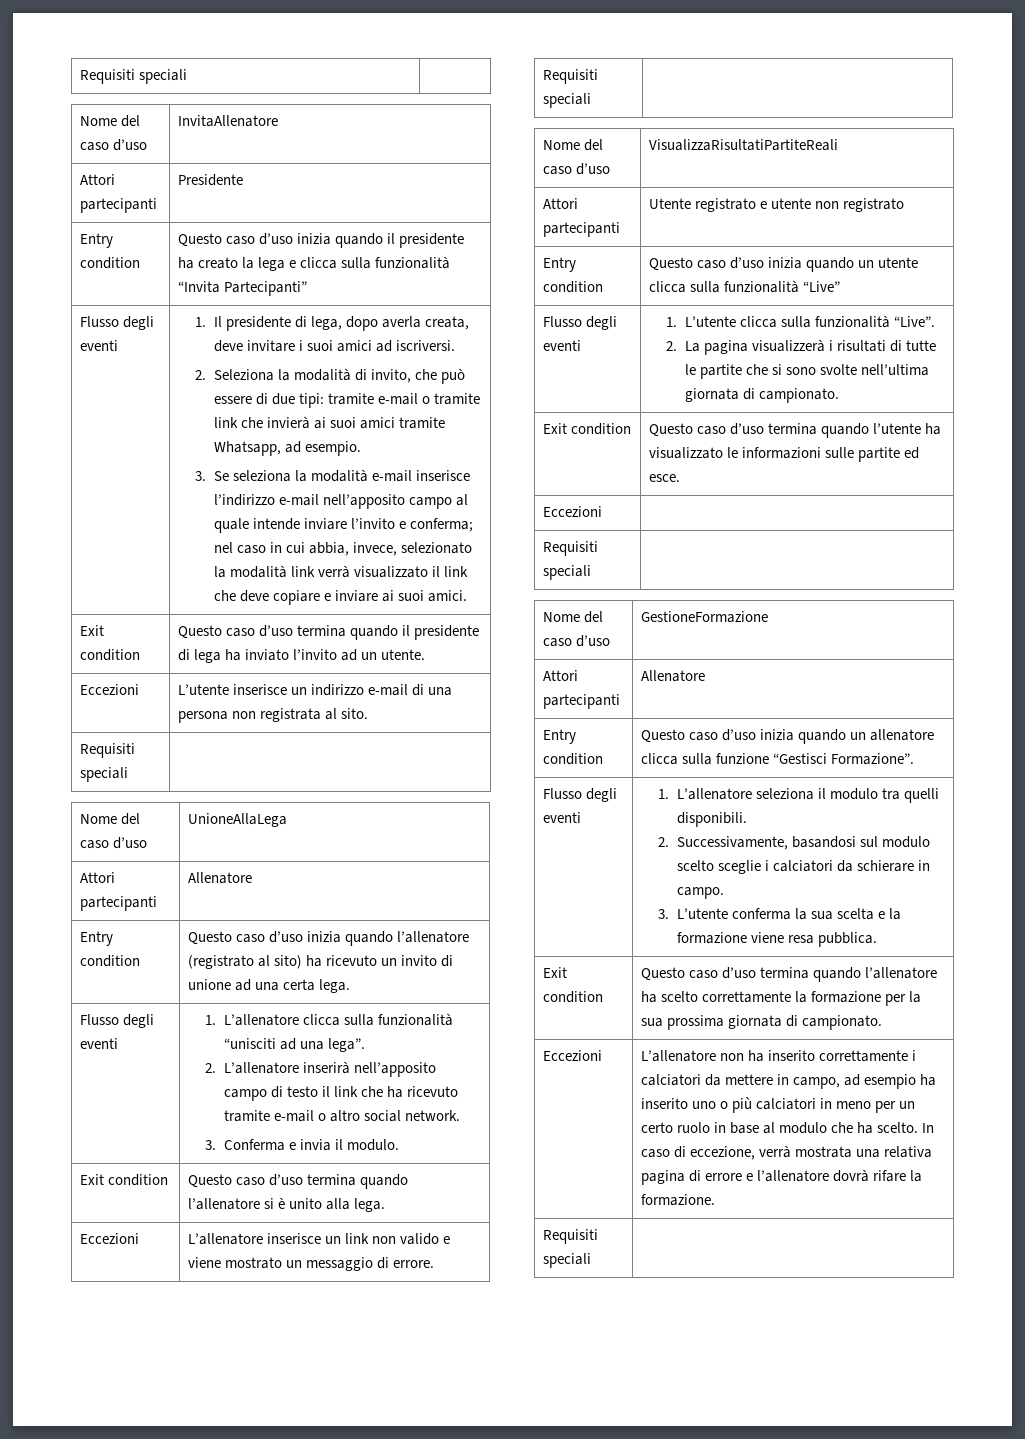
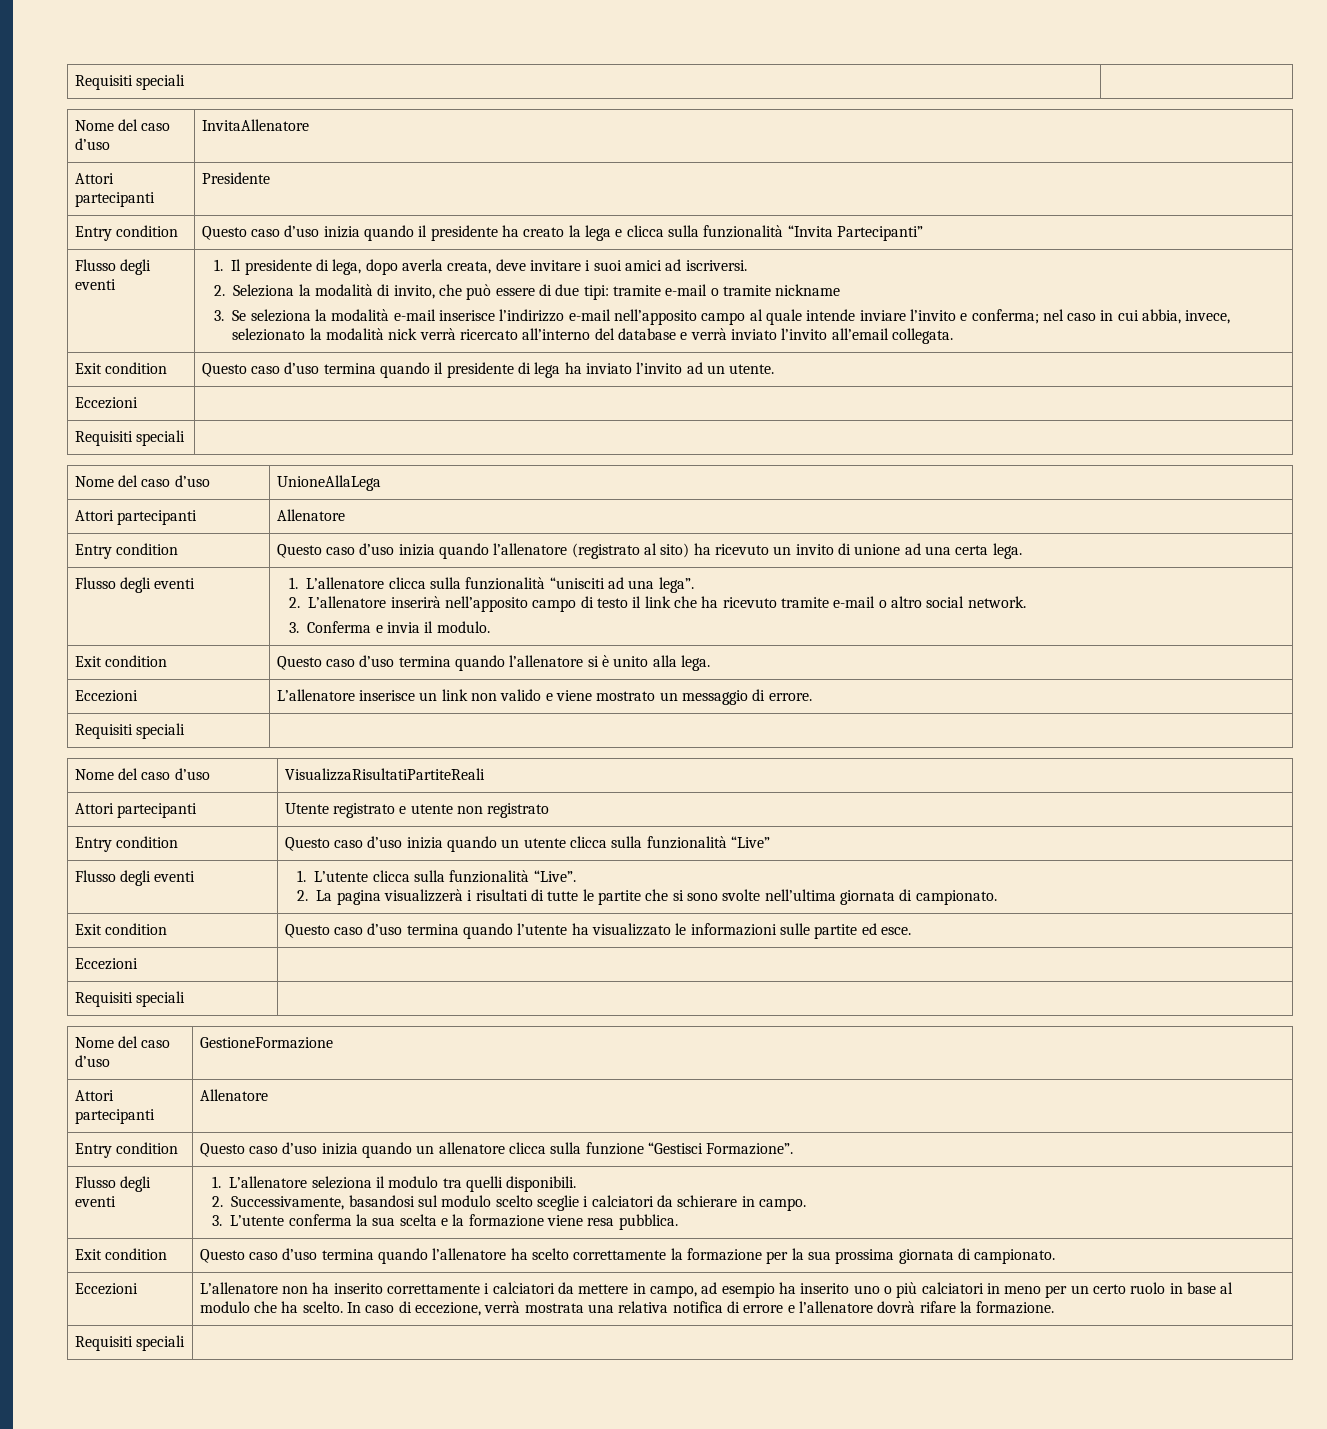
- 2. Seleziona la modalità di invito, che può essere di due tipi: tramite e-mail o tramite link che invierà ai suoi amici tramite Whatsapp, ad esempio.
+ 2. Seleziona la modalità di invito, che può essere di due tipi: tramite e-mail o tramite nickname
- 3. Se seleziona la modalità e-mail inserisce l’indirizzo e-mail nell’apposito campo al quale intende inviare l’invito e conferma; nel caso in cui abbia, invece, selezionato la modalità link verrà visualizzato il link che deve copiare e inviare ai suoi amici.
+ 3. Se seleziona la modalità e-mail inserisce l’indirizzo e-mail nell’apposito campo al quale intende inviare l’invito e conferma; nel caso in cui abbia, invece, selezionato la modalità nick verrà ricercato all’interno del database e verrà inviato l’invito all’email collegata.
  Exit condition | Questo caso d’uso termina quando il presidente di lega ha inviato l’invito ad un utente.
- Eccezioni | L’utente inserisce un indirizzo e-mail di una persona non registrata al sito.
+ Eccezioni |
- In caso di eccezione, verrà mostrata una relativa pagina di errore e l’allenatore dovrà rifare la formazione.
+ In caso di eccezione, verrà mostrata una relativa notifica di errore e l’allenatore dovrà rifare la formazione.

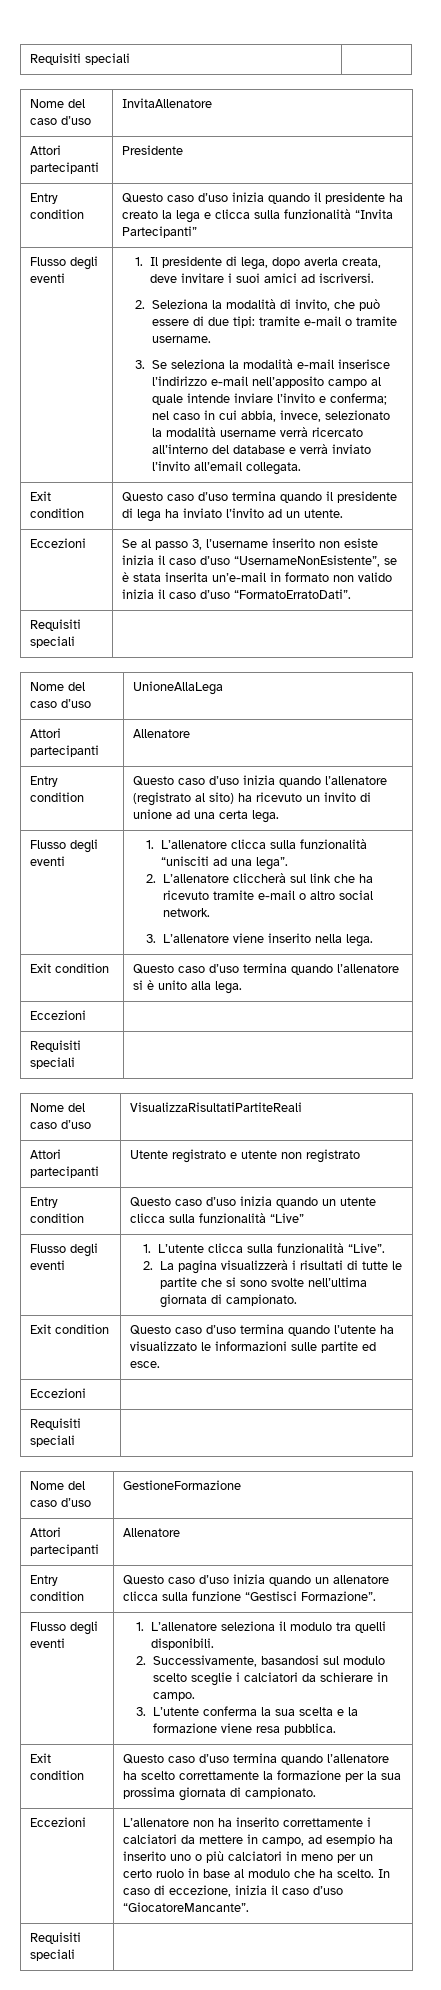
- 2. Seleziona la modalità di invito, che può essere di due tipi: tramite e-mail o tramite nickname
+ 2. Seleziona la modalità di invito, che può essere di due tipi: tramite e-mail o tramite username.
- 3. Se seleziona la modalità e-mail inserisce l’indirizzo e-mail nell’apposito campo al quale intende inviare l’invito e conferma; nel caso in cui abbia, invece, selezionato la modalità nick verrà ricercato all’interno del database e verrà inviato l’invito all’email collegata.
+ 3. Se seleziona la modalità e-mail inserisce l’indirizzo e-mail nell’apposito campo al quale intende inviare l’invito e conferma; nel caso in cui abbia, invece, selezionato la modalità username verrà ricercato all’interno del database e verrà inviato l’invito all’email collegata.
  Exit condition | Questo caso d’uso termina quando il presidente di lega ha inviato l’invito ad un utente.
- Eccezioni |
+ Eccezioni | Se al passo 3, l’username inserito non esiste inizia il caso d’uso “UsernameNonEsistente”, se è stata inserita un’e-mail in formato non valido inizia il caso d’uso “FormatoErratoDati”.
  Flusso degli eventi | 1. L’allenatore clicca sulla funzionalità “unisciti ad una lega”.
- 2. L’allenatore inserirà nell’apposito campo di testo il link che ha ricevuto tramite e-mail o altro social network.
- 3. Conferma e invia il modulo.
+ 2. L’allenatore cliccherà sul link che ha ricevuto tramite e-mail o altro social network.
+ 3. L’allenatore viene inserito nella lega.
  Exit condition | Questo caso d’uso termina quando l’allenatore si è unito alla lega.
- Eccezioni | L’allenatore inserisce un link non valido e viene mostrato un messaggio di errore.
+ Eccezioni |
- In caso di eccezione, verrà mostrata una relativa notifica di errore e l’allenatore dovrà rifare la formazione.
+ In caso di eccezione, inizia il caso d’uso “GiocatoreMancante”.

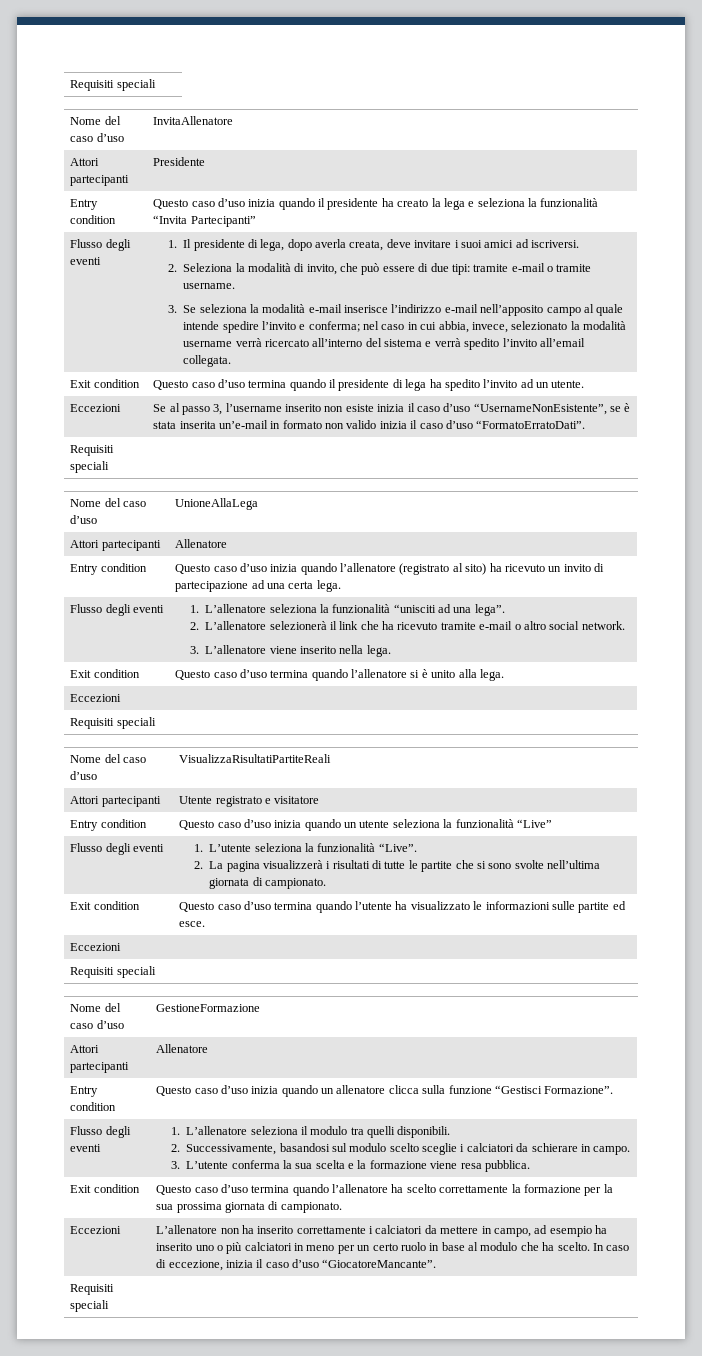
- Entry condition | Questo caso d’uso inizia quando il presidente ha creato la lega e clicca sulla funzionalità “Invita Partecipanti”
+ Entry condition | Questo caso d’uso inizia quando il presidente ha creato la lega e seleziona la funzionalità “Invita Partecipanti”
- 3. Se seleziona la modalità e-mail inserisce l’indirizzo e-mail nell’apposito campo al quale intende inviare l’invito e conferma; nel caso in cui abbia, invece, selezionato la modalità username verrà ricercato all’interno del database e verrà inviato l’invito all’email collegata.
+ 3. Se seleziona la modalità e-mail inserisce l’indirizzo e-mail nell’apposito campo al quale intende spedire l’invito e conferma; nel caso in cui abbia, invece, selezionato la modalità username verrà ricercato all’interno del sistema e verrà spedito l’invito all’email collegata.
- Exit condition | Questo caso d’uso termina quando il presidente di lega ha inviato l’invito ad un utente.
+ Exit condition | Questo caso d’uso termina quando il presidente di lega ha spedito l’invito ad un utente.
- Entry condition | Questo caso d’uso inizia quando l’allenatore (registrato al sito) ha ricevuto un invito di unione ad una certa lega.
+ Entry condition | Questo caso d’uso inizia quando l’allenatore (registrato al sito) ha ricevuto un invito di partecipazione ad una certa lega.
- Flusso degli eventi | 1. L’allenatore clicca sulla funzionalità “unisciti ad una lega”.
- 2. L’allenatore cliccherà sul link che ha ricevuto tramite e-mail o altro social network.
+ Flusso degli eventi | 1. L’allenatore seleziona la funzionalità “unisciti ad una lega”.
+ 2. L’allenatore selezionerà il link che ha ricevuto tramite e-mail o altro social network.
- Attori partecipanti | Utente registrato e utente non registrato
+ Attori partecipanti | Utente registrato e visitatore
- Entry condition | Questo caso d’uso inizia quando un utente clicca sulla funzionalità “Live”
+ Entry condition | Questo caso d’uso inizia quando un utente seleziona la funzionalità “Live”
- Flusso degli eventi | 1. L’utente clicca sulla funzionalità “Live”.
+ Flusso degli eventi | 1. L’utente seleziona la funzionalità “Live”.

